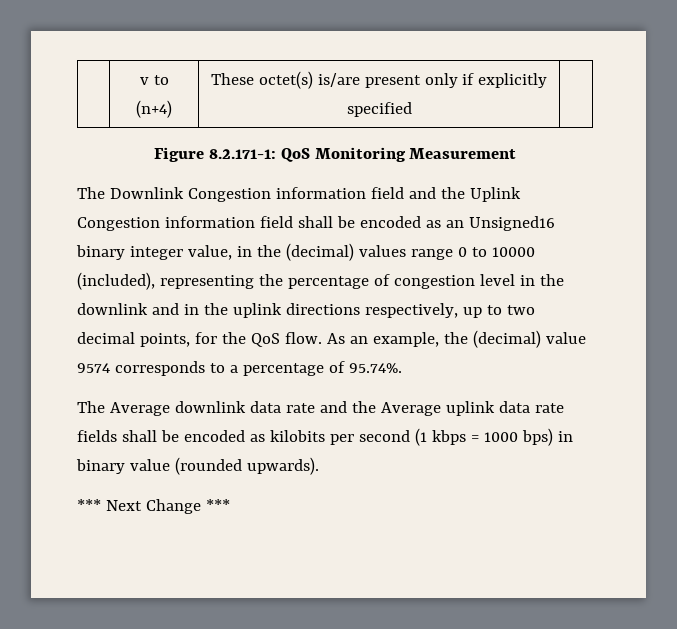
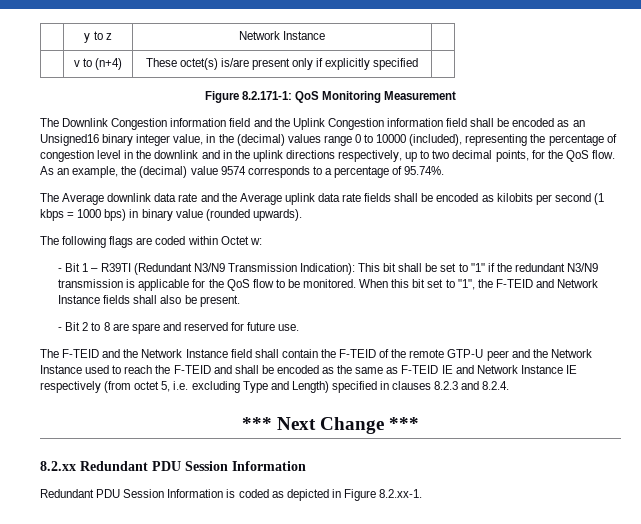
+ | y to z | Network Instance |
+ The following flags are coded within Octet w:
+ - Bit 1 – R39TI (Redundant N3/N9 Transmission Indication): This bit shall be set to "1" if the redundant N3/N9 transmission is applicable for the QoS flow to be monitored. When this bit set to "1", the F-TEID and Network Instance fields shall also be present.
+ - Bit 2 to 8 are spare and reserved for future use.
+ The F-TEID and the Network Instance field shall contain the F-TEID of the remote GTP-U peer and the Network Instance used to reach the F-TEID and shall be encoded as the same as F-TEID IE and Network Instance IE respectively (from octet 5, i.e. excluding Type and Length) specified in clauses 8.2.3 and 8.2.4.
  *** Next Change ***
+ 8.2.xx Redundant PDU Session Information
+ Redundant PDU Session Information is coded as depicted in Figure 8.2.xx-1.

